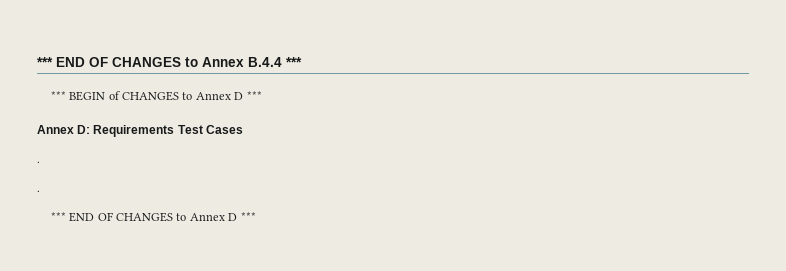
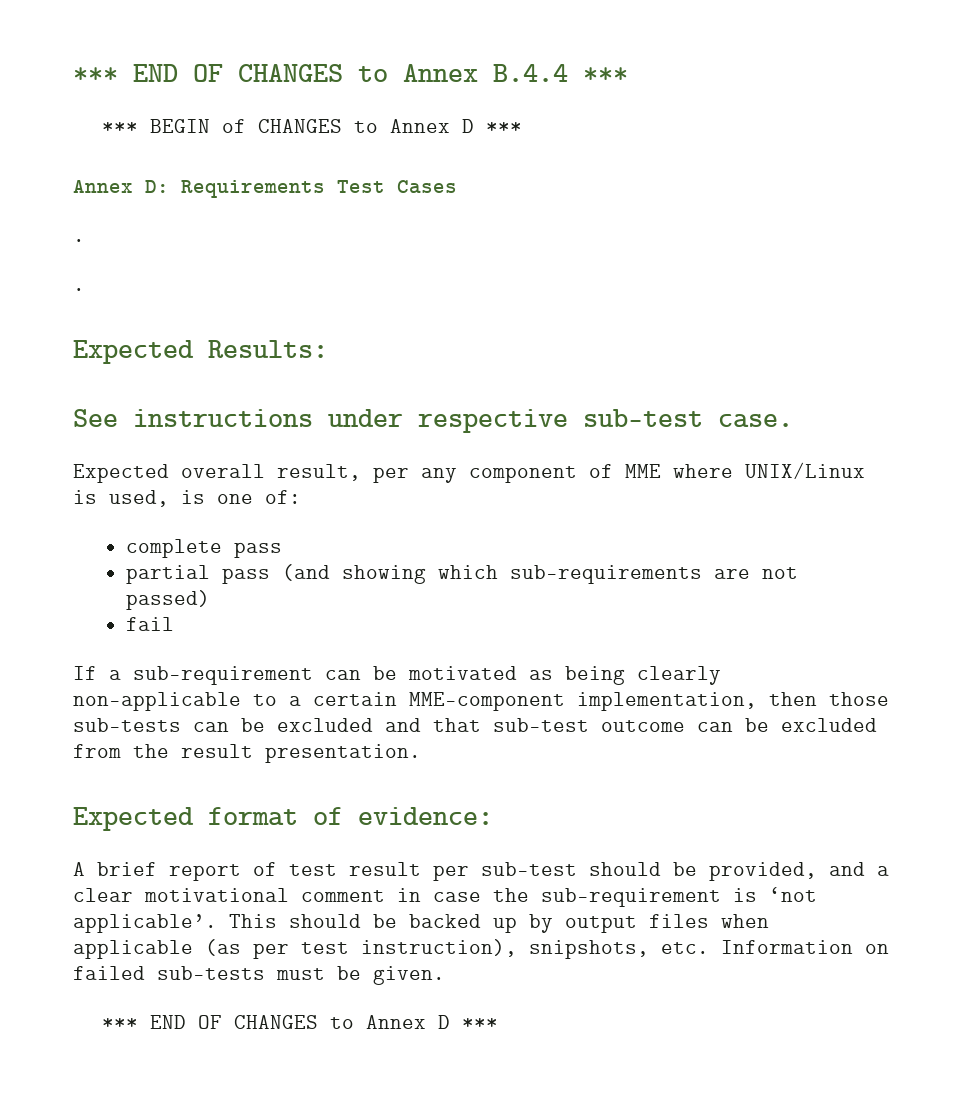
+ Expected Results:
+ See instructions under respective sub-test case.
+ Expected overall result, per any component of MME where UNIX/Linux is used, is one of:
+ complete pass
+ partial pass (and showing which sub-requirements are not passed)
+ fail
+ If a sub-requirement can be motivated as being clearly non-applicable to a certain MME-component implementation, then those sub-tests can be excluded and that sub-test outcome can be excluded from the result presentation.
+ Expected format of evidence:
+ A brief report of test result per sub-test should be provided, and a clear motivational comment in case the sub-requirement is ‘not applicable’. This should be backed up by output files when applicable (as per test instruction), snipshots, etc. Information on failed sub-tests must be given.

